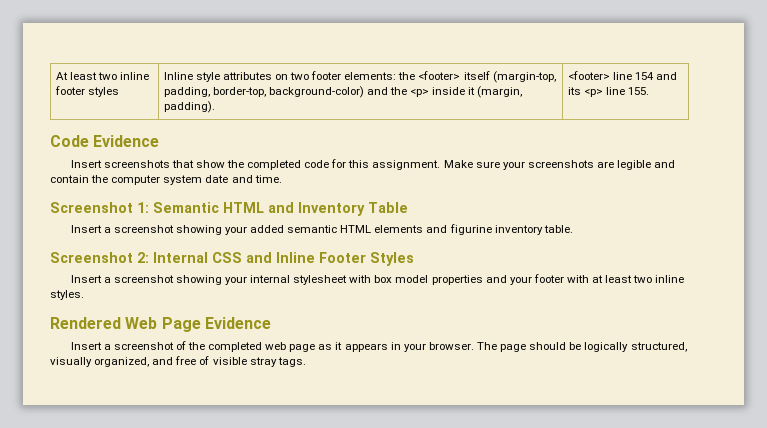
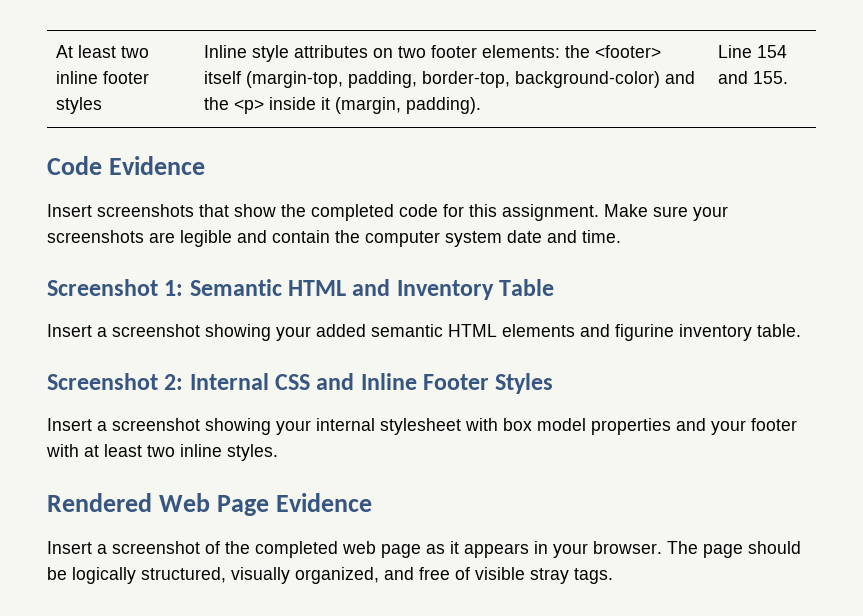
- At least two inline footer styles | Inline style attributes on two footer elements: the <footer> itself (margin-top, padding, border-top, background-color) and the <p> inside it (margin, padding). | <footer> line 154 and its <p> line 155.
+ At least two inline footer styles | Inline style attributes on two footer elements: the <footer> itself (margin-top, padding, border-top, background-color) and the <p> inside it (margin, padding). | Line 154 and 155.

